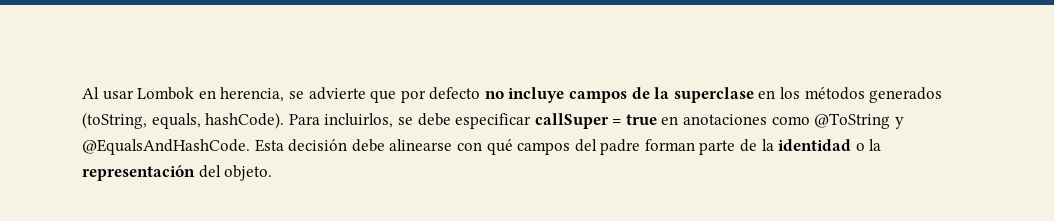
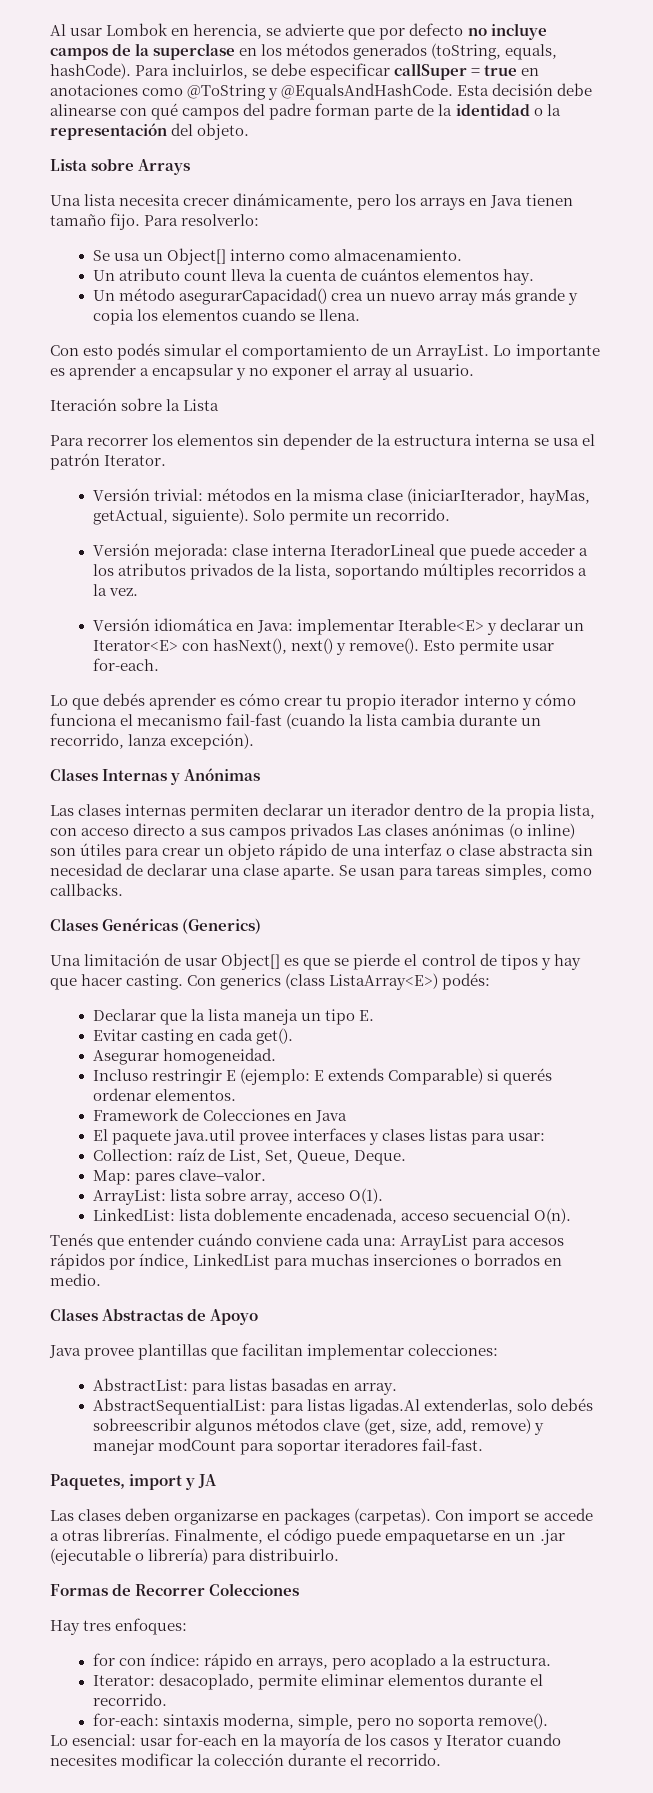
+ Lista sobre Arrays
+ Una lista necesita crecer dinámicamente, pero los arrays en Java tienen tamaño fijo. Para resolverlo:
+ Se usa un Object[] interno como almacenamiento.
+ Un atributo count lleva la cuenta de cuántos elementos hay.
+ Un método asegurarCapacidad() crea un nuevo array más grande y copia los elementos cuando se llena.
+ Con esto podés simular el comportamiento de un ArrayList. Lo importante es aprender a encapsular y no exponer el array al usuario.
+ Iteración sobre la Lista
+ Para recorrer los elementos sin depender de la estructura interna se usa el patrón Iterator.
+ Versión trivial: métodos en la misma clase (iniciarIterador, hayMas, getActual, siguiente). Solo permite un recorrido.
+ Versión mejorada: clase interna IteradorLineal que puede acceder a los atributos privados de la lista, soportando múltiples recorridos a la vez.
+ Versión idiomática en Java: implementar Iterable<E> y declarar un Iterator<E> con hasNext(), next() y remove(). Esto permite usar for-each.
+ Lo que debés aprender es cómo crear tu propio iterador interno y cómo funciona el mecanismo fail-fast (cuando la lista cambia durante un recorrido, lanza excepción).
+ Clases Internas y Anónimas
+ Las clases internas permiten declarar un iterador dentro de la propia lista, con acceso directo a sus campos privados Las clases anónimas (o inline) son útiles para crear un objeto rápido de una interfaz o clase abstracta sin necesidad de declarar una clase aparte. Se usan para tareas simples, como callbacks.
+ Clases Genéricas (Generics)
+ Una limitación de usar Object[] es que se pierde el control de tipos y hay que hacer casting. Con generics (class ListaArray<E>) podés:
+ Declarar que la lista maneja un tipo E.
+ Evitar casting en cada get().
+ Asegurar homogeneidad.
+ Incluso restringir E (ejemplo: E extends Comparable) si querés ordenar elementos.
+ Framework de Colecciones en Java
+ El paquete java.util provee interfaces y clases listas para usar:
+ Collection: raíz de List, Set, Queue, Deque.
+ Map: pares clave–valor.
+ ArrayList: lista sobre array, acceso O(1).
+ LinkedList: lista doblemente encadenada, acceso secuencial O(n).
+ Tenés que entender cuándo conviene cada una: ArrayList para accesos rápidos por índice, LinkedList para muchas inserciones o borrados en medio.
+ Clases Abstractas de Apoyo
+ Java provee plantillas que facilitan implementar colecciones:
+ AbstractList: para listas basadas en array.
+ AbstractSequentialList: para listas ligadas.Al extenderlas, solo debés sobreescribir algunos métodos clave (get, size, add, remove) y manejar modCount para soportar iteradores fail-fast.
+ Paquetes, import y JA
+ Las clases deben organizarse en packages (carpetas). Con import se accede a otras librerías. Finalmente, el código puede empaquetarse en un .jar (ejecutable o librería) para distribuirlo.
+ Formas de Recorrer Colecciones
+ Hay tres enfoques:
+ for con índice: rápido en arrays, pero acoplado a la estructura.
+ Iterator: desacoplado, permite eliminar elementos durante el recorrido.
+ for-each: sintaxis moderna, simple, pero no soporta remove().
+ Lo esencial: usar for-each en la mayoría de los casos y Iterator cuando necesites modificar la colección durante el recorrido.

